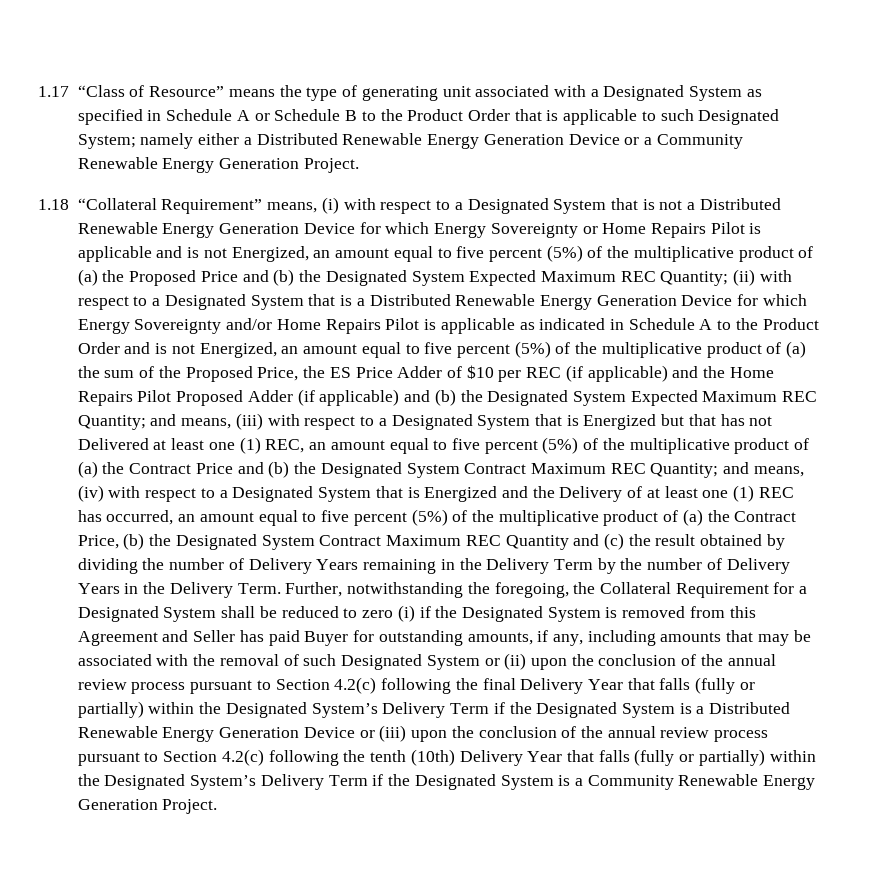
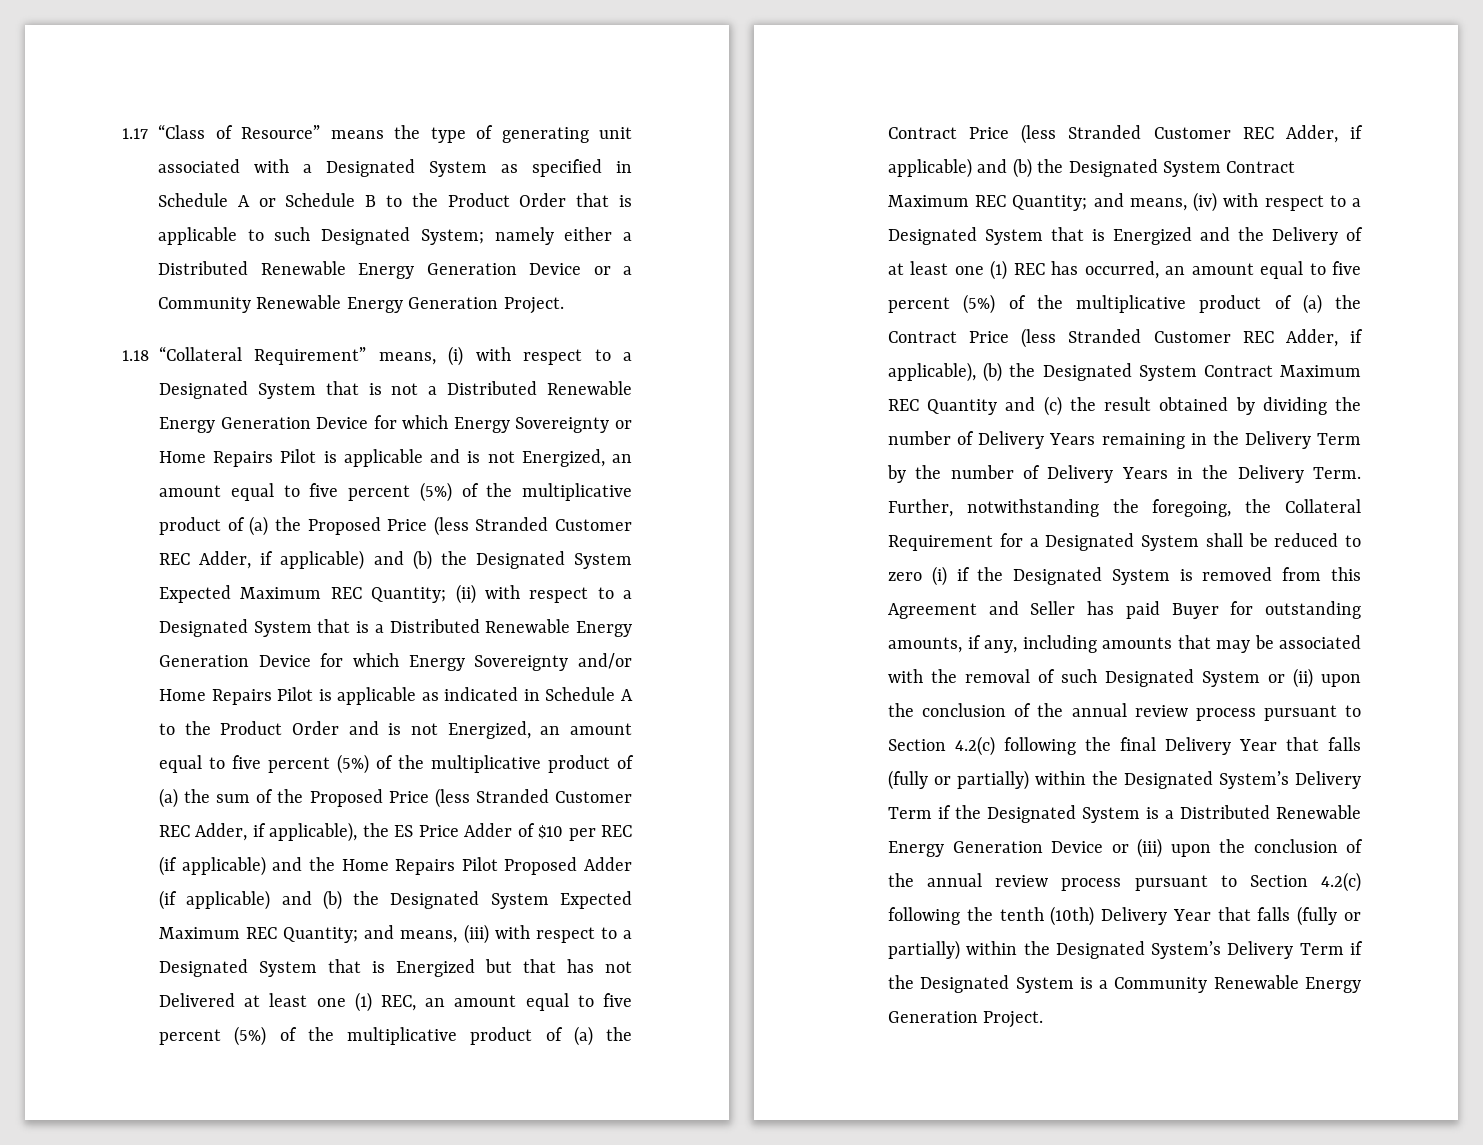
- 1.18 “Collateral Requirement” means, (i) with respect to a Designated System that is not a Distributed Renewable Energy Generation Device for which Energy Sovereignty or Home Repairs Pilot is applicable and is not Energized, an amount equal to five percent (5%) of the multiplicative product of (a) the Proposed Price and (b) the Designated System Expected Maximum REC Quantity;
+ 1.18 “Collateral Requirement” means, (i) with respect to a Designated System that is not a Distributed Renewable Energy Generation Device for which Energy Sovereignty or Home Repairs Pilot is applicable and is not Energized, an amount equal to five percent (5%) of the multiplicative product of (a) the Proposed Price (less Stranded Customer REC Adder, if applicable) and (b) the Designated System Expected Maximum REC Quantity;
- (ii) with respect to a Designated System that is a Distributed Renewable Energy Generation Device for which Energy Sovereignty and/or Home Repairs Pilot is applicable as indicated in Schedule A to the Product Order and is not Energized, an amount equal to five percent (5%) of the multiplicative product of (a) the sum of the Proposed Price, the ES Price Adder of $10 per REC (if applicable) and the Home Repairs Pilot Proposed Adder (if applicable) and (b) the Designated System Expected Maximum REC Quantity;
+ (ii) with respect to a Designated System that is a Distributed Renewable Energy Generation Device for which Energy Sovereignty and/or Home Repairs Pilot is applicable as indicated in Schedule A to the Product Order and is not Energized, an amount equal to five percent (5%) of the multiplicative product of (a) the sum of the Proposed Price (less Stranded Customer REC Adder, if applicable), the ES Price Adder of $10 per REC (if applicable) and the Home Repairs Pilot Proposed Adder (if applicable) and (b) the Designated System Expected Maximum REC Quantity;
- and means, (iii) with respect to a Designated System that is Energized but that has not Delivered at least one (1) REC, an amount equal to five percent (5%) of the multiplicative product of (a) the Contract Price and (b) the Designated System Contract Maximum REC Quantity;
+ and means, (iii) with respect to a Designated System that is Energized but that has not Delivered at least one (1) REC, an amount equal to five percent (5%) of the multiplicative product of (a) the Contract Price (less Stranded Customer REC Adder, if applicable) and (b) the Designated System Contract Maximum REC Quantity;
- and means, (iv) with respect to a Designated System that is Energized and the Delivery of at least one (1) REC has occurred, an amount equal to five percent (5%) of the multiplicative product of (a) the Contract Price, (b) the Designated System Contract Maximum REC Quantity and (c) the result obtained by dividing the number of Delivery Years remaining in the Delivery Term by the number of Delivery Years in the Delivery Term.
+ and means, (iv) with respect to a Designated System that is Energized and the Delivery of at least one (1) REC has occurred, an amount equal to five percent (5%) of the multiplicative product of (a) the Contract Price (less Stranded Customer REC Adder, if applicable), (b) the Designated System Contract Maximum REC Quantity and (c) the result obtained by dividing the number of Delivery Years remaining in the Delivery Term by the number of Delivery Years in the Delivery Term.

